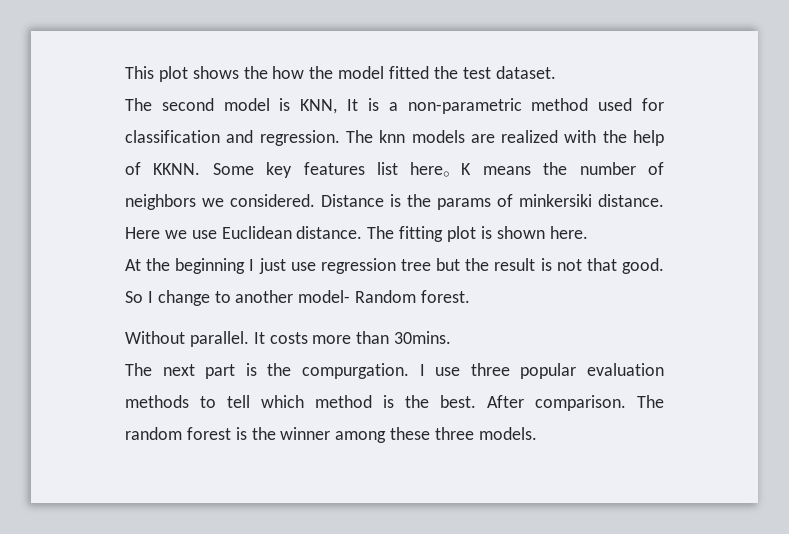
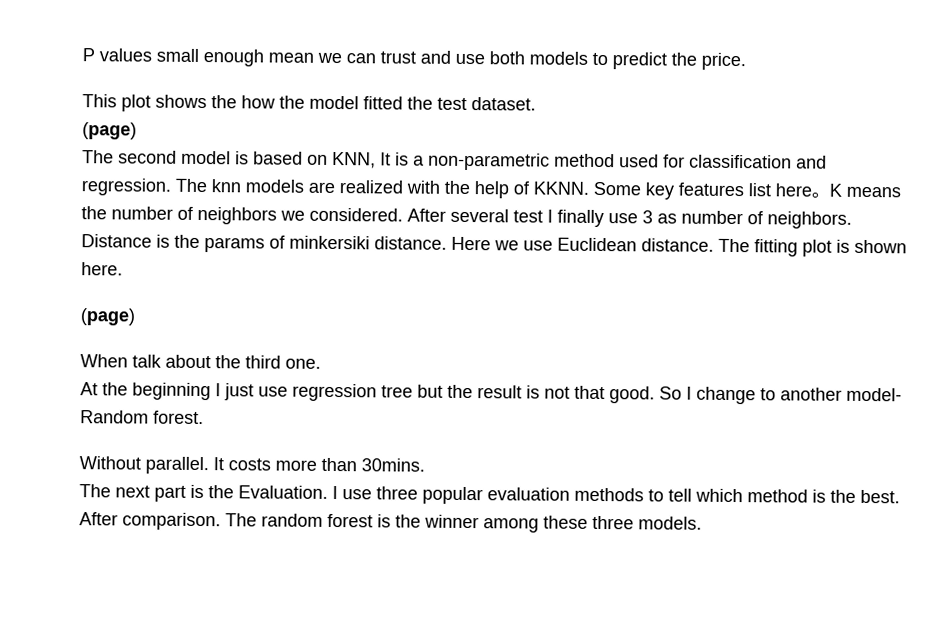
+ P values small enough mean we can trust and use both models to predict the price.
  This plot shows the how the model fitted the test dataset.
+ (page)
- The second model is KNN, It is a non-parametric method used for classification and regression.
+ The second model is based on KNN, It is a non-parametric method used for classification and regression.
+ After several test I finally use 3 as number of neighbors.
  The fitting plot is shown here.
+ (page)
+ When talk about the third one.
- The next part is the compurgation.
+ The next part is the Evaluation.

